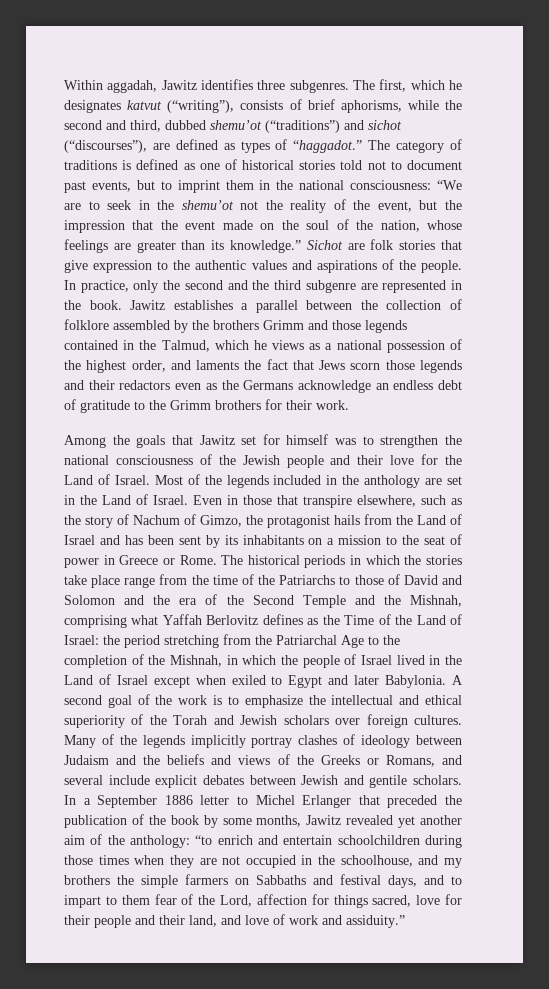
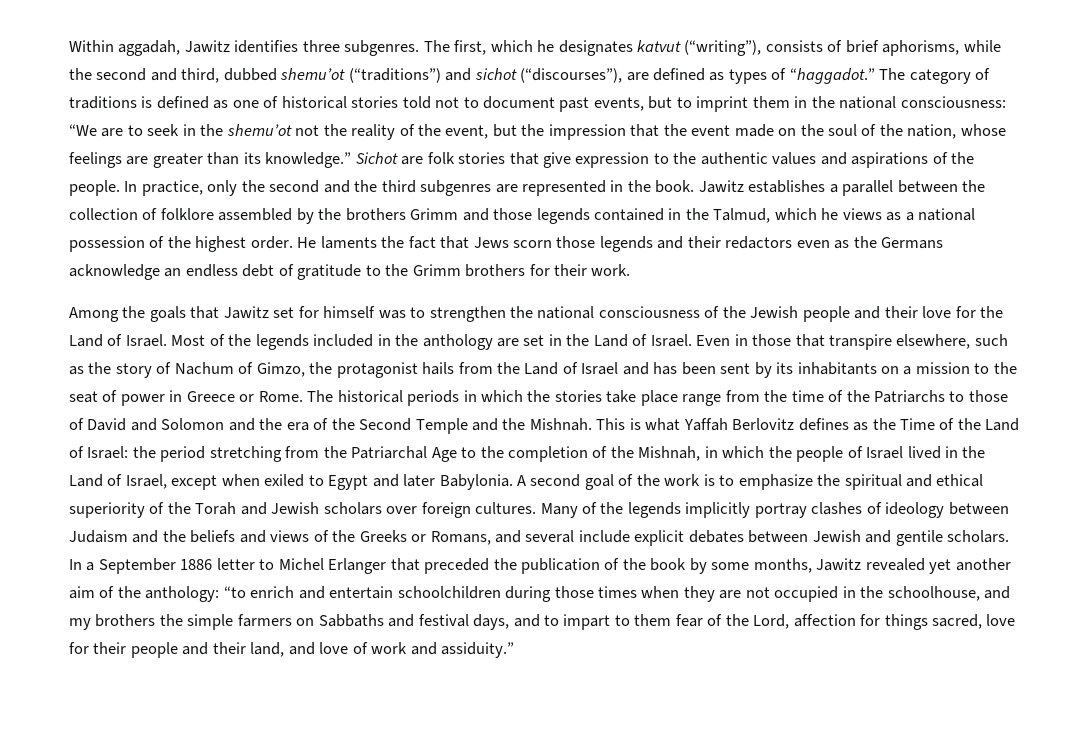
- In practice, only the second and the third subgenre are represented in the book.
+ In practice, only the second and the third subgenres are represented in the book.
- Jawitz establishes a parallel between the collection of folklore assembled by the brothers Grimm and those legends contained in the Talmud, which he views as a national possession of the highest order, and laments the fact that Jews scorn those legends and their redactors even as the Germans acknowledge an endless debt of gratitude to the Grimm brothers for their work.
+ Jawitz establishes a parallel between the collection of folklore assembled by the brothers Grimm and those legends contained in the Talmud, which he views as a national possession of the highest order. He laments the fact that Jews scorn those legends and their redactors even as the Germans acknowledge an endless debt of gratitude to the Grimm brothers for their work.
- The historical periods in which the stories take place range from the time of the Patriarchs to those of David and Solomon and the era of the Second Temple and the Mishnah, comprising what Yaffah Berlovitz defines as the Time of the Land of Israel:
+ The historical periods in which the stories take place range from the time of the Patriarchs to those of David and Solomon and the era of the Second Temple and the Mishnah. This is what Yaffah Berlovitz defines as the Time of the Land of Israel:
- the period stretching from the Patriarchal Age to the completion of the Mishnah, in which the people of Israel lived in the Land of Israel except when exiled to Egypt and later Babylonia.
+ the period stretching from the Patriarchal Age to the completion of the Mishnah, in which the people of Israel lived in the Land of Israel, except when exiled to Egypt and later Babylonia.
- A second goal of the work is to emphasize the intellectual and ethical superiority of the Torah and Jewish scholars over foreign cultures.
+ A second goal of the work is to emphasize the spiritual and ethical superiority of the Torah and Jewish scholars over foreign cultures.

